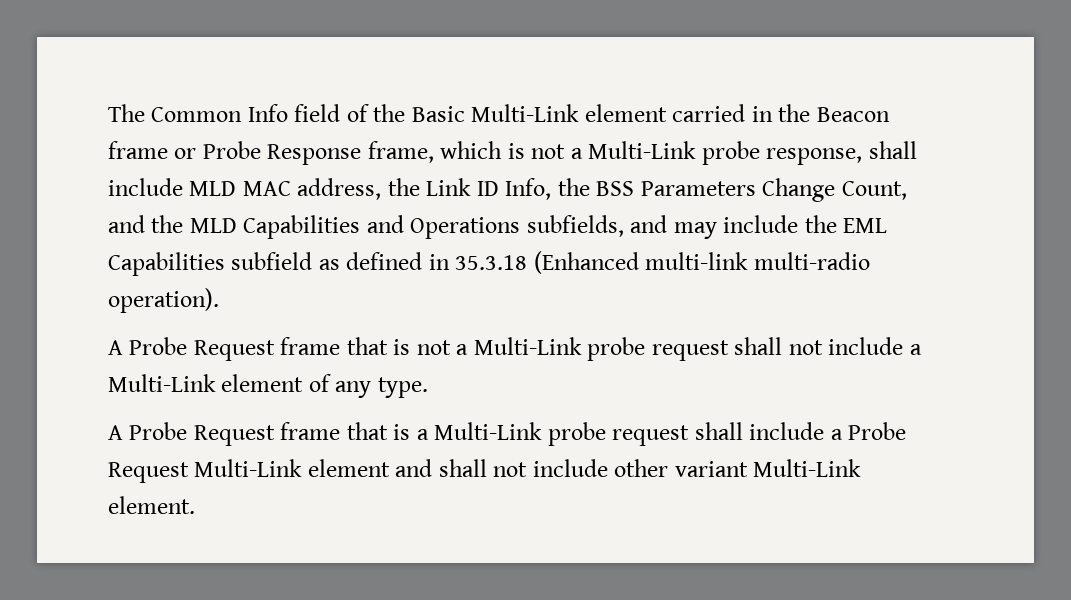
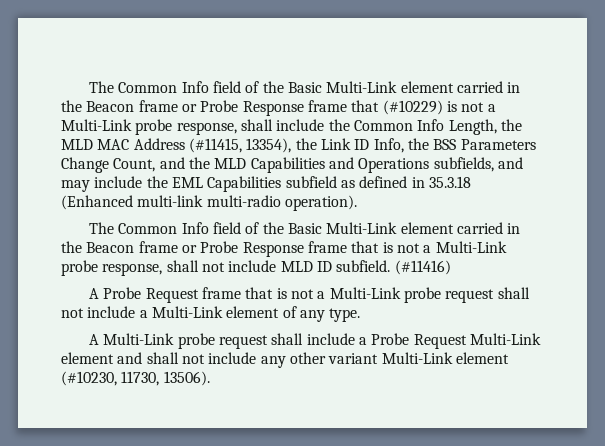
- The Common Info field of the Basic Multi-Link element carried in the Beacon frame or Probe Response frame, which is not a Multi-Link probe response, shall include MLD MAC address, the Link ID Info, the BSS Parameters Change Count, and the MLD Capabilities and Operations subfields, and may include the EML Capabilities subfield as defined in 35.3.18 (Enhanced multi-link multi-radio operation).
+ The Common Info field of the Basic Multi-Link element carried in the Beacon frame or Probe Response frame that (#10229) is not a Multi-Link probe response, shall include the Common Info Length, the MLD MAC Address (#11415, 13354), the Link ID Info, the BSS Parameters Change Count, and the MLD Capabilities and Operations subfields, and may include the EML Capabilities subfield as defined in 35.3.18 (Enhanced multi-link multi-radio operation).
+ The Common Info field of the Basic Multi-Link element carried in the Beacon frame or Probe Response frame that is not a Multi-Link probe response, shall not include MLD ID subfield. (#11416)
- A Probe Request frame that is a Multi-Link probe request shall include a Probe Request Multi-Link element and shall not include other variant Multi-Link element.
+ A Multi-Link probe request shall include a Probe Request Multi-Link element and shall not include any other variant Multi-Link element (#10230, 11730, 13506).

